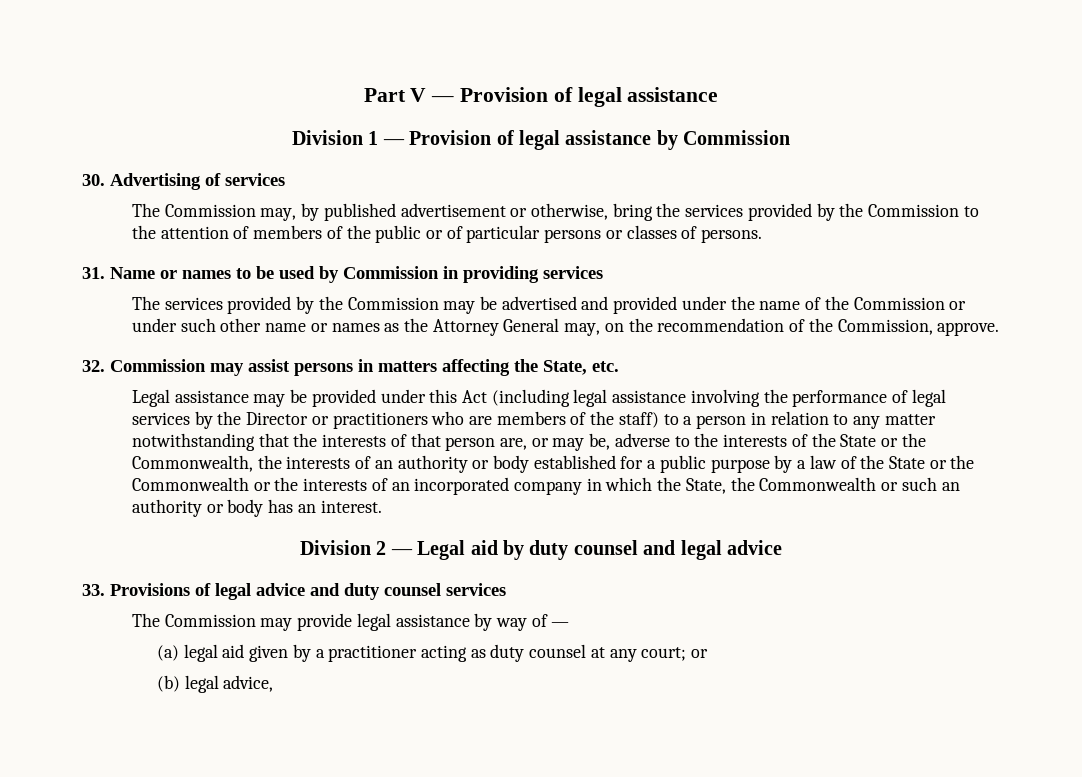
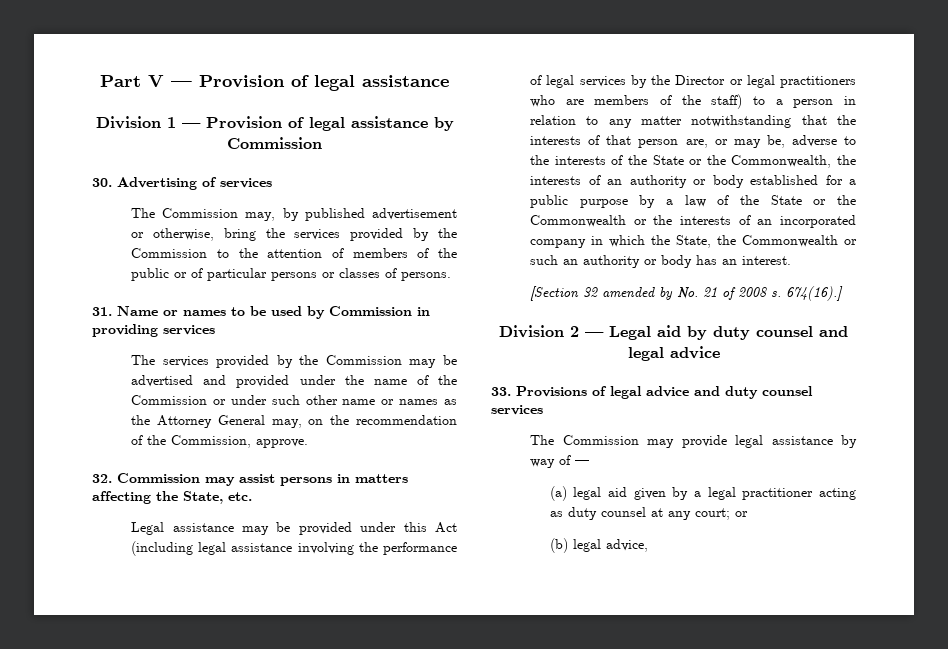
- Legal assistance may be provided under this Act (including legal assistance involving the performance of legal services by the Director or practitioners who are members of the staff) to a person in relation to any matter notwithstanding that the interests of that person are, or may be, adverse to the interests of the State or the Commonwealth, the interests of an authority or body established for a public purpose by a law of the State or the Commonwealth or the interests of an incorporated company in which the State, the Commonwealth or such an authority or body has an interest.
+ Legal assistance may be provided under this Act (including legal assistance involving the performance of legal services by the Director or legal practitioners who are members of the staff) to a person in relation to any matter notwithstanding that the interests of that person are, or may be, adverse to the interests of the State or the Commonwealth, the interests of an authority or body established for a public purpose by a law of the State or the Commonwealth or the interests of an incorporated company in which the State, the Commonwealth or such an authority or body has an interest.
+ [Section 32 amended by No. 21 of 2008 s. 674(16).]
- (a) legal aid given by a practitioner acting as duty counsel at any court; or
+ (a) legal aid given by a legal practitioner acting as duty counsel at any court; or

